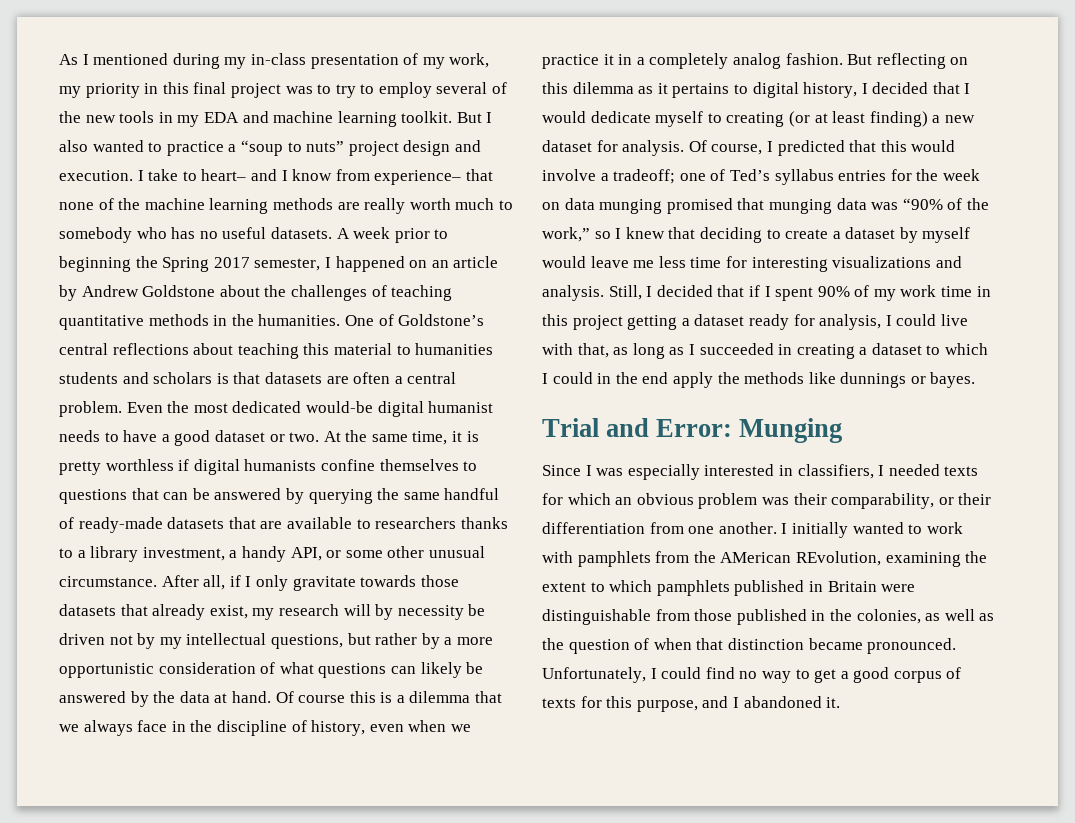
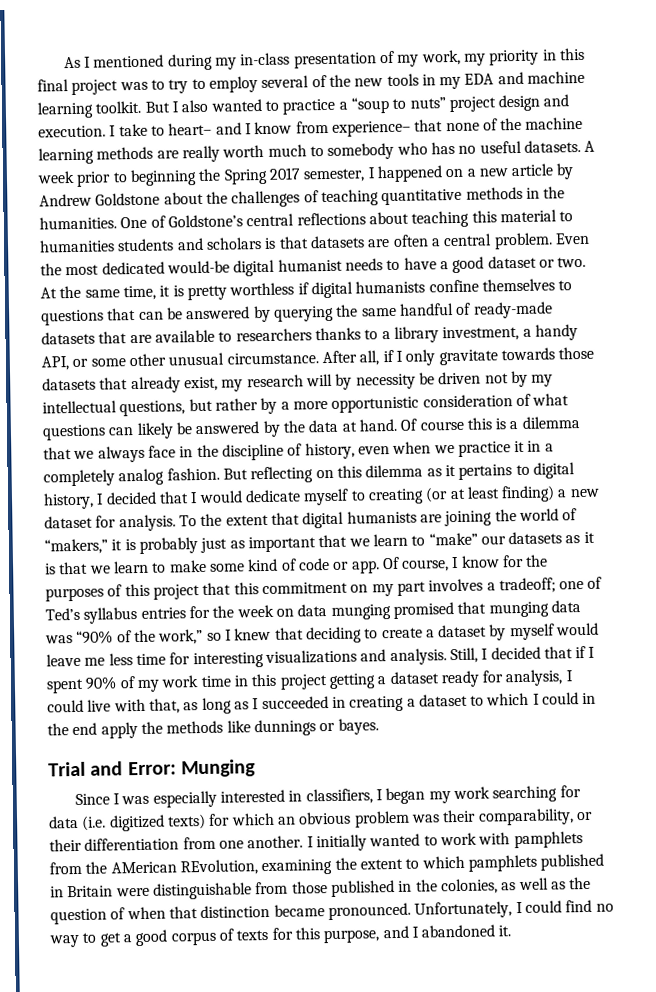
- A week prior to beginning the Spring 2017 semester, I happened on an article by Andrew Goldstone about the challenges of teaching quantitative methods in the humanities.
+ A week prior to beginning the Spring 2017 semester, I happened on a new article by Andrew Goldstone about the challenges of teaching quantitative methods in the humanities.
- Of course, I predicted that this would involve a tradeoff; one of Ted’s syllabus entries for the week on data munging promised that munging data was “90% of the work,” so I knew that deciding to create a dataset by myself would leave me less time for interesting visualizations and analysis.
+ To the extent that digital humanists are joining the world of “makers,” it is probably just as important that we learn to “make” our datasets as it is that we learn to make some kind of code or app. Of course, I know for the purposes of this project that this commitment on my part involves a tradeoff; one of Ted’s syllabus entries for the week on data munging promised that munging data was “90% of the work,” so I knew that deciding to create a dataset by myself would leave me less time for interesting visualizations and analysis.
- Since I was especially interested in classifiers, I needed texts for which an obvious problem was their comparability, or their differentiation from one another.
+ Since I was especially interested in classifiers, I began my work searching for data (i.e. digitized texts) for which an obvious problem was their comparability, or their differentiation from one another.

